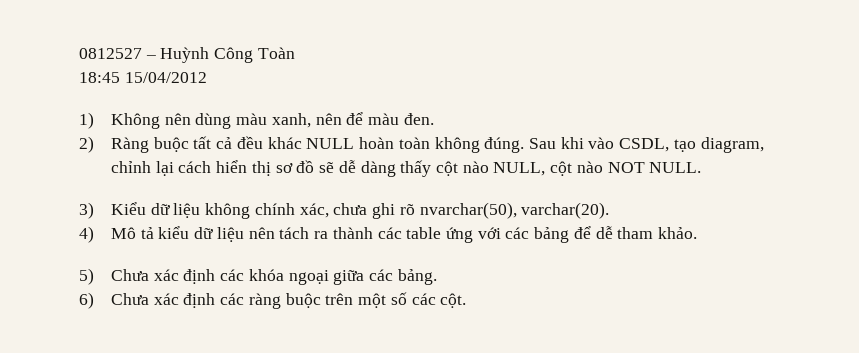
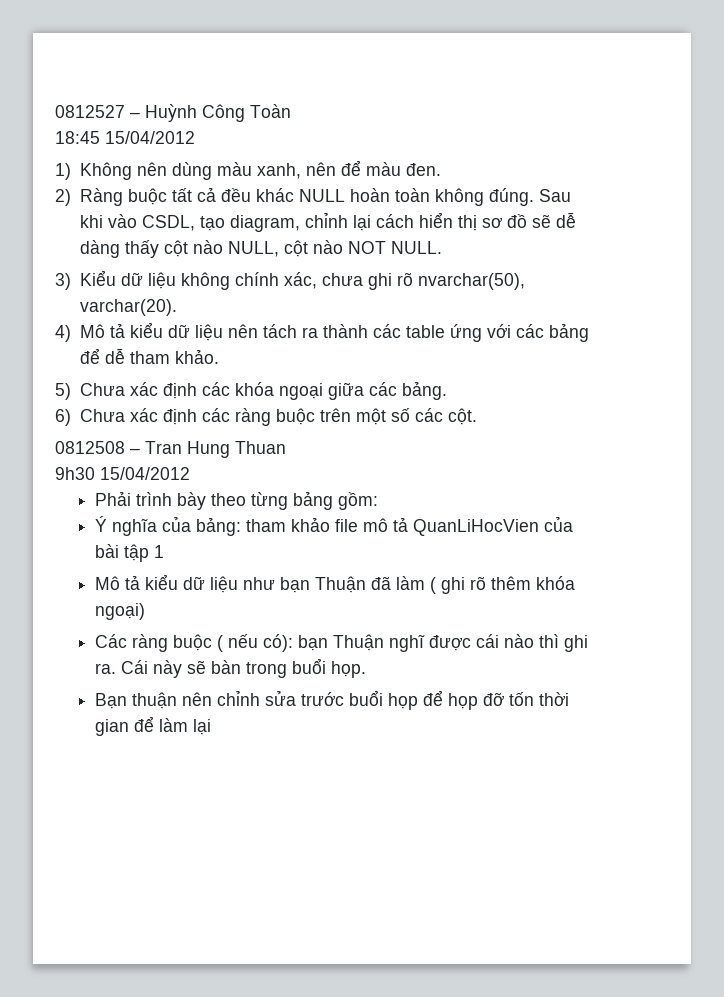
+ 0812508 – Tran Hung Thuan
+ 9h30 15/04/2012
+ Phải trình bày theo từng bảng gồm:
+ Ý nghĩa của bảng: tham khảo file mô tả QuanLiHocVien của bài tập 1
+ Mô tả kiểu dữ liệu như bạn Thuận đã làm ( ghi rõ thêm khóa ngoại)
+ Các ràng buộc ( nếu có): bạn Thuận nghĩ được cái nào thì ghi ra. Cái này sẽ bàn trong buổi họp.
+ Bạn thuận nên chỉnh sửa trước buổi họp để họp đỡ tốn thời gian để làm lại

